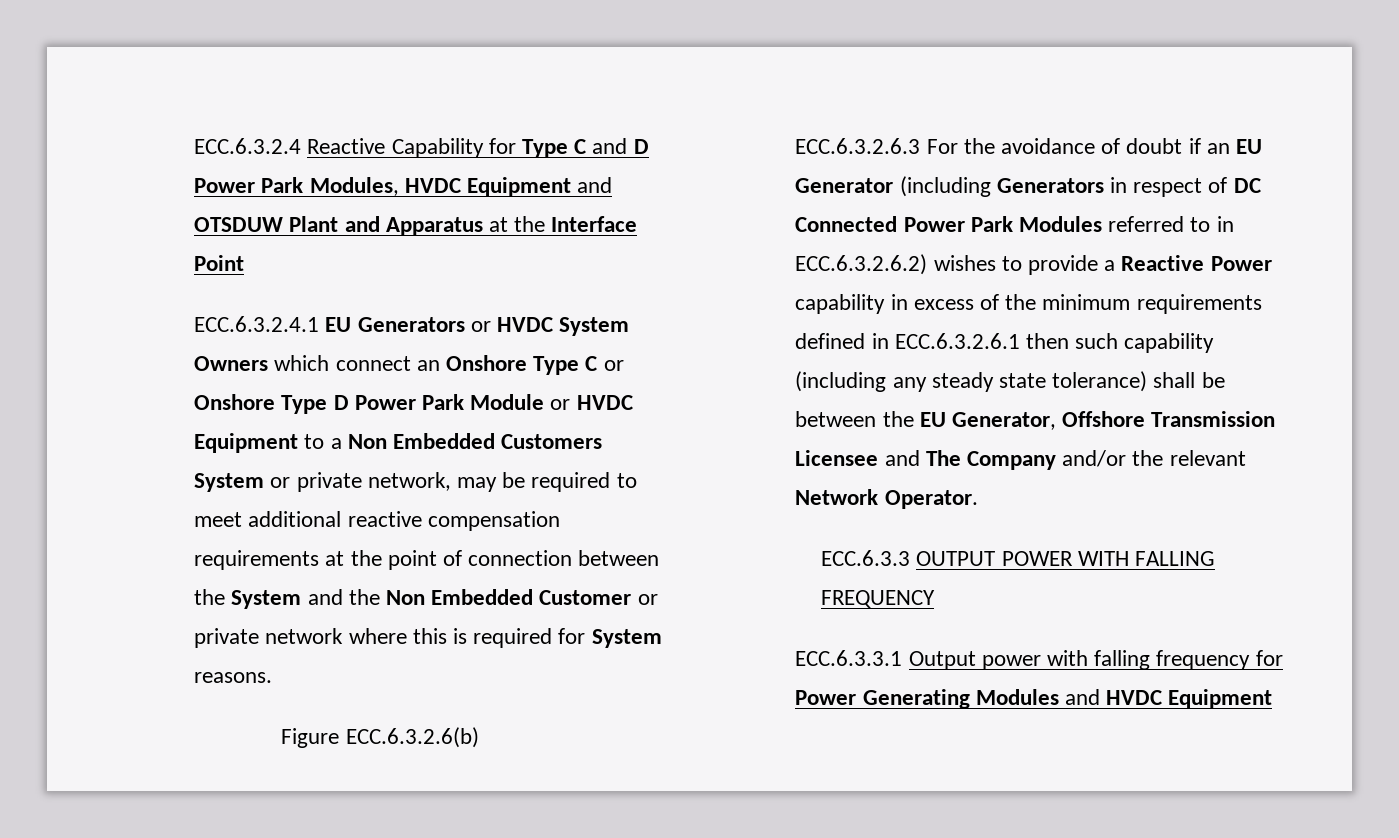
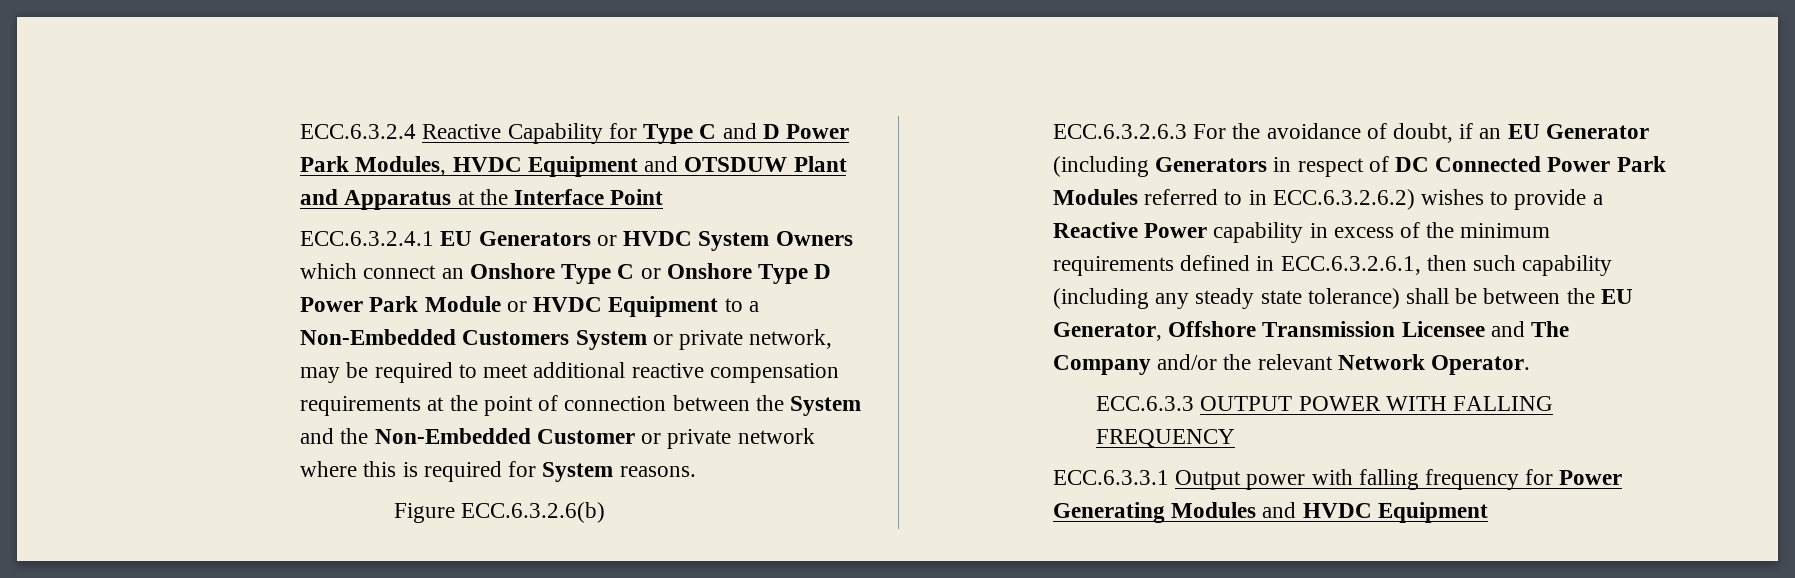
- ECC.6.3.2.4.1 EU Generators or HVDC System Owners which connect an Onshore Type C or Onshore Type D Power Park Module or HVDC Equipment to a Non Embedded Customers System or private network, may be required to meet additional reactive compensation requirements at the point of connection between the System and the Non Embedded Customer or private network where this is required for System reasons.
+ ECC.6.3.2.4.1 EU Generators or HVDC System Owners which connect an Onshore Type C or Onshore Type D Power Park Module or HVDC Equipment to a Non-Embedded Customers System or private network, may be required to meet additional reactive compensation requirements at the point of connection between the System and the Non-Embedded Customer or private network where this is required for System reasons.
- ECC.6.3.2.6.3 For the avoidance of doubt if an EU Generator (including Generators in respect of DC Connected Power Park Modules referred to in ECC.6.3.2.6.2) wishes to provide a Reactive Power capability in excess of the minimum requirements defined in ECC.6.3.2.6.1 then such capability (including any steady state tolerance) shall be between the EU Generator, Offshore Transmission Licensee and The Company and/or the relevant Network Operator.
+ ECC.6.3.2.6.3 For the avoidance of doubt, if an EU Generator (including Generators in respect of DC Connected Power Park Modules referred to in ECC.6.3.2.6.2) wishes to provide a Reactive Power capability in excess of the minimum requirements defined in ECC.6.3.2.6.1, then such capability (including any steady state tolerance) shall be between the EU Generator, Offshore Transmission Licensee and The Company and/or the relevant Network Operator.

